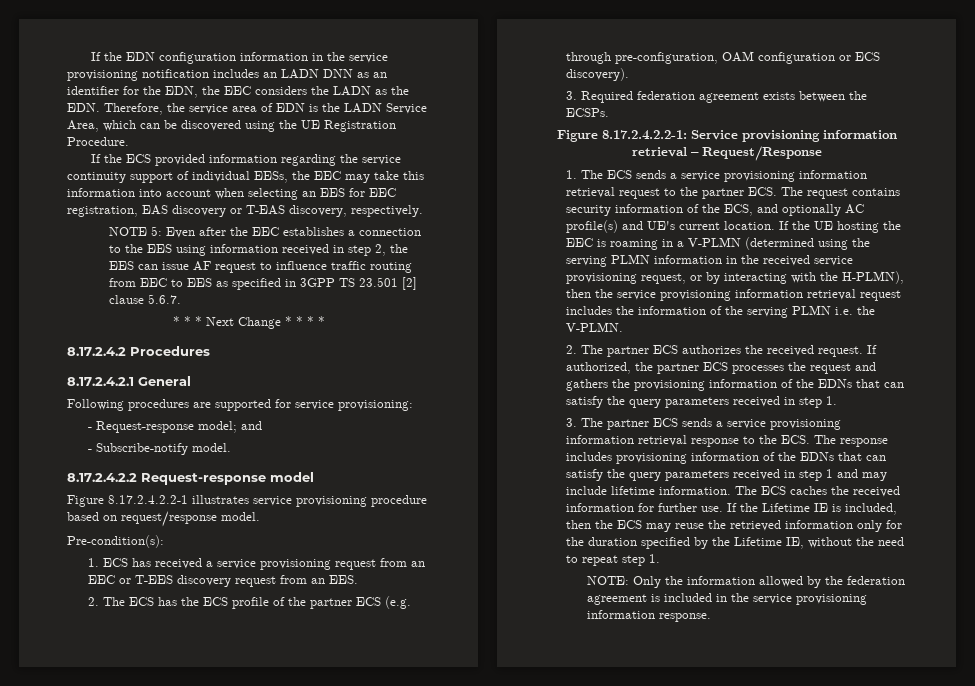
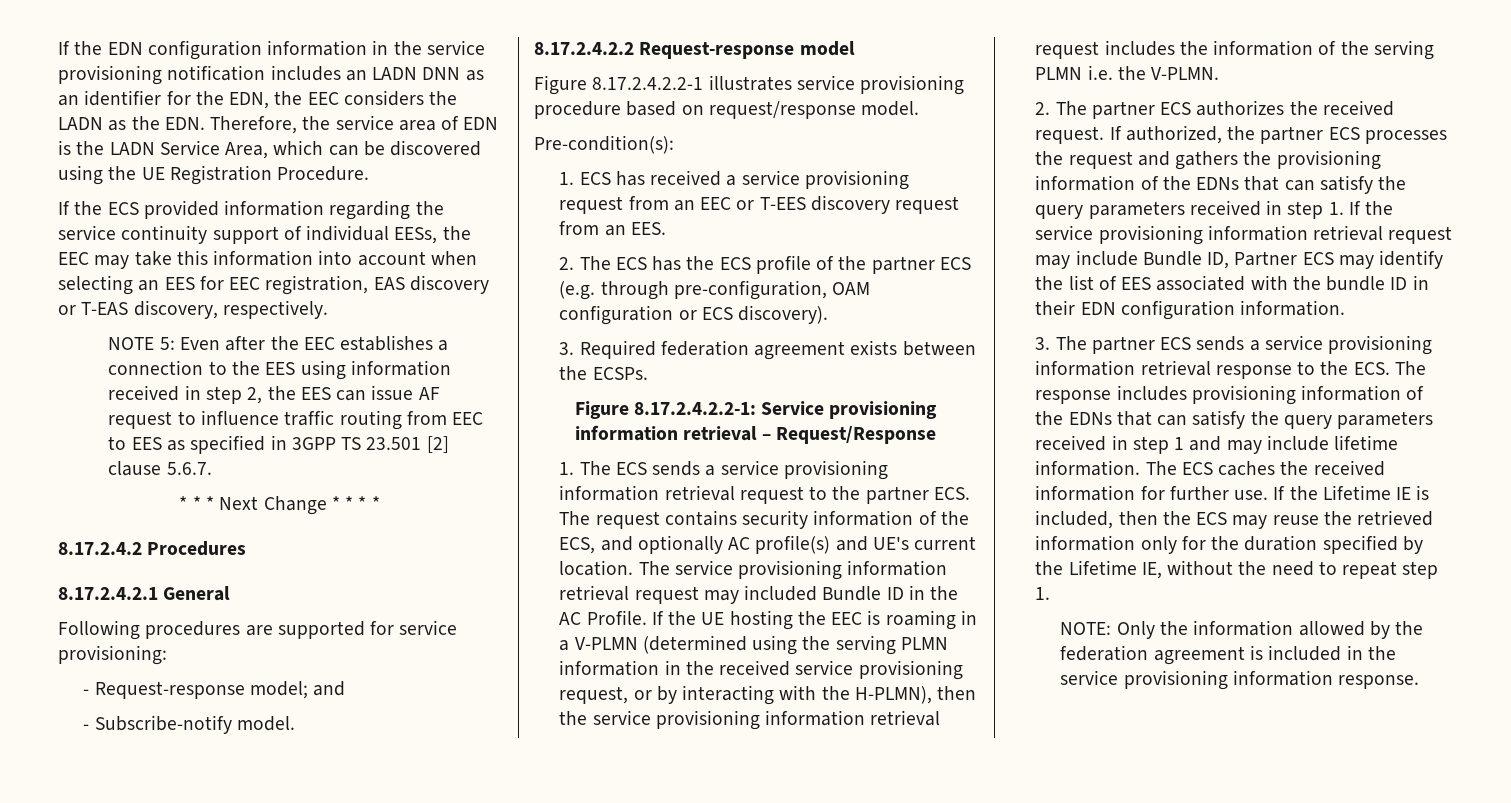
+ The service provisioning information retrieval request may included Bundle ID in the AC Profile.
- If authorized, the partner ECS processes the request and gathers the provisioning information of the EDNs that can satisfy the query parameters received in step 1.
+ If authorized, the partner ECS processes the request and gathers the provisioning information of the EDNs that can satisfy the query parameters received in step 1. If the service provisioning information retrieval request may include Bundle ID, Partner ECS may identify the list of EES associated with the bundle ID in their EDN configuration information.

